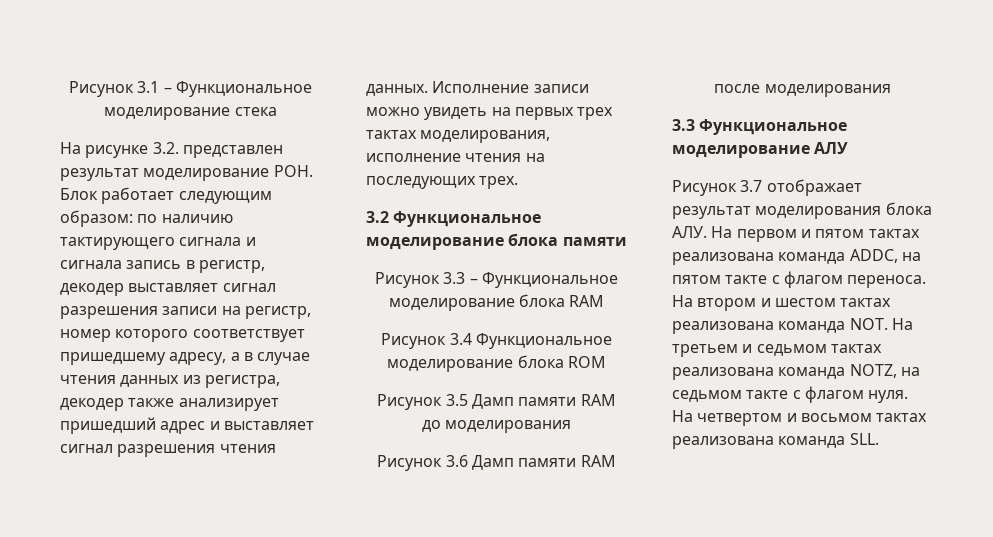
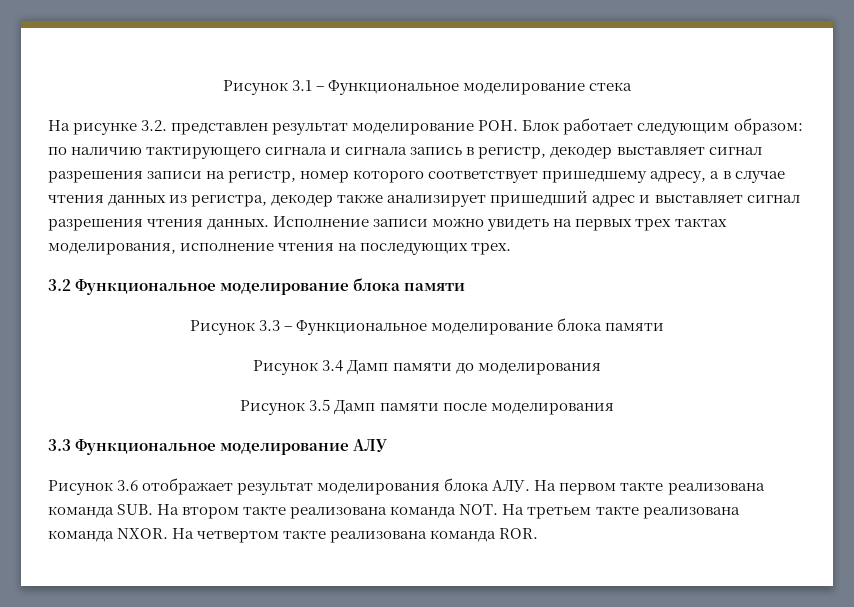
- Рисунок 3.3 – Функциональное моделирование блока RAM
+ Рисунок 3.3 – Функциональное моделирование блока памяти
- Рисунок 3.4 Функциональное моделирование блока ROM
+ Рисунок 3.4 Дамп памяти до моделирования
- Рисунок 3.5 Дамп памяти RAM до моделирования
- Рисунок 3.6 Дамп памяти RAM после моделирования
+ Рисунок 3.5 Дамп памяти после моделирования
- Рисунок 3.7 отображает результат моделирования блока АЛУ. На первом и пятом тактах реализована команда ADDC, на пятом такте с флагом переноса. На втором и шестом тактах реализована команда NOT. На третьем и седьмом тактах реализована команда NOTZ, на седьмом такте с флагом нуля. На четвертом и восьмом тактах реализована команда SLL.
+ Рисунок 3.6 отображает результат моделирования блока АЛУ. На первом такте реализована команда SUB. На втором такте реализована команда NOT. На третьем такте реализована команда NXOR. На четвертом такте реализована команда ROR.

